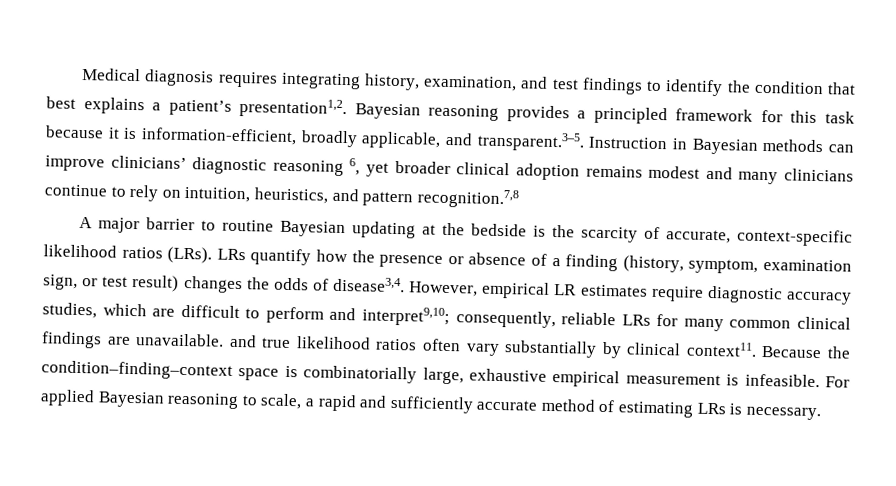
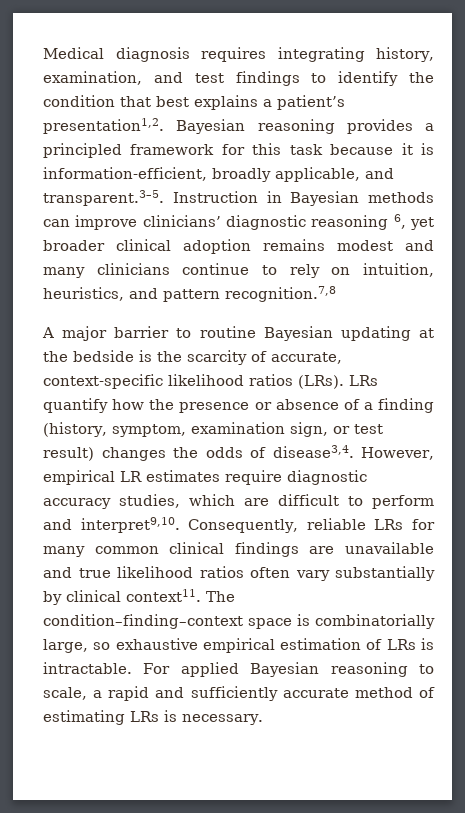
- However, empirical LR estimates require diagnostic accuracy studies, which are difficult to perform and interpret9,10; consequently, reliable LRs for many common clinical findings are unavailable. and true likelihood ratios often vary substantially by clinical context11.
+ However, empirical LR estimates require diagnostic accuracy studies, which are difficult to perform and interpret9,10. Consequently, reliable LRs for many common clinical findings are unavailable and true likelihood ratios often vary substantially by clinical context11.
- Because the condition–finding–context space is combinatorially large, exhaustive empirical measurement is infeasible.
+ The condition–finding–context space is combinatorially large, so exhaustive empirical estimation of LRs is intractable.

